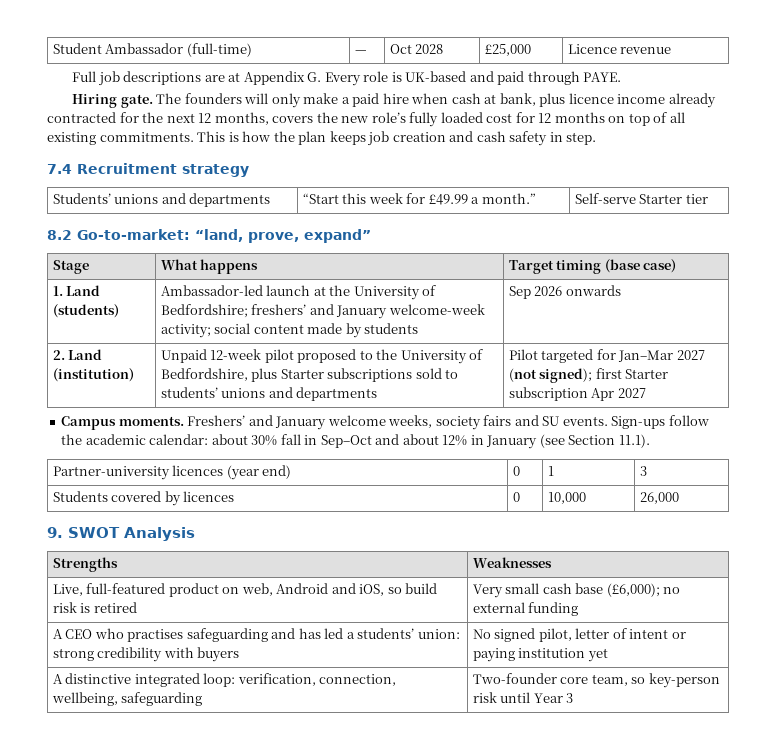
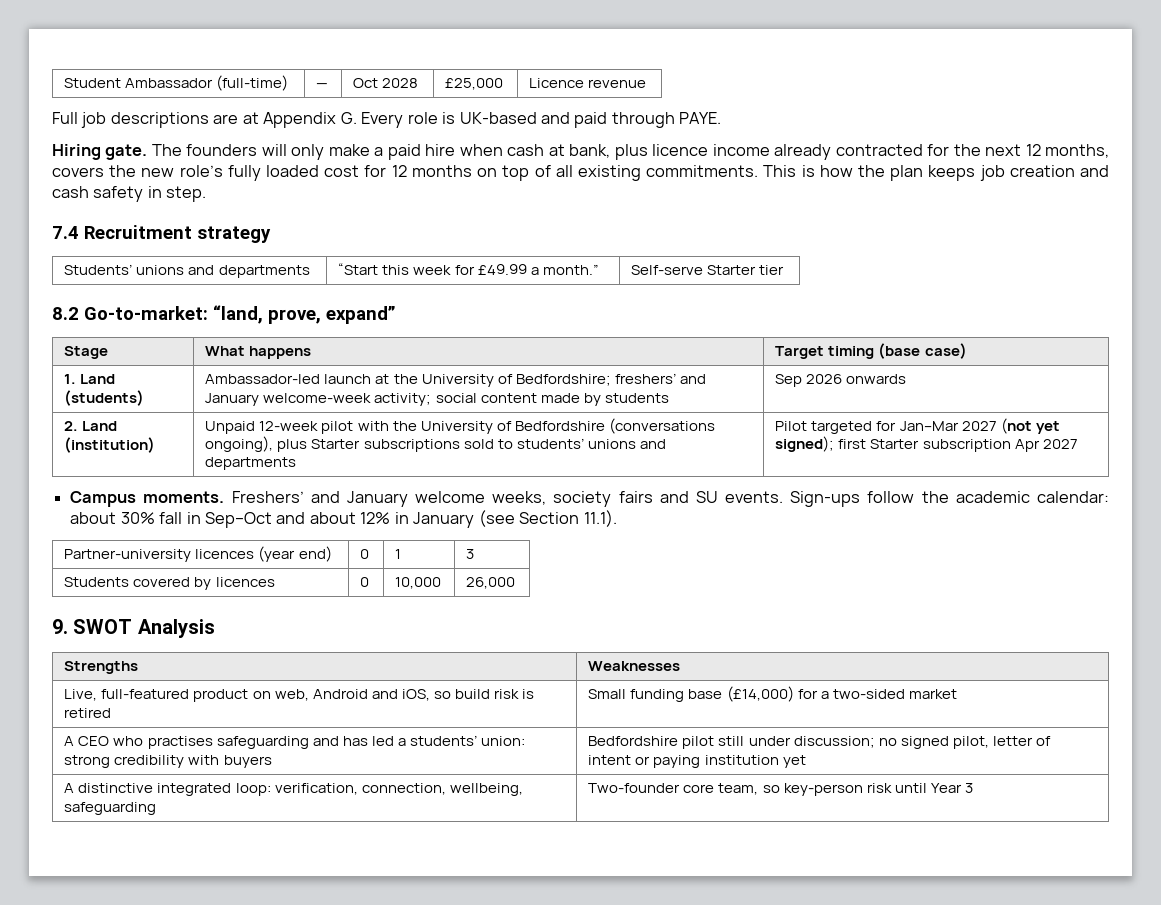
- 2. Land (institution) | Unpaid 12-week pilot proposed to the University of Bedfordshire, plus Starter subscriptions sold to students’ unions and departments | Pilot targeted for Jan–Mar 2027 (not signed); first Starter subscription Apr 2027
+ 2. Land (institution) | Unpaid 12-week pilot with the University of Bedfordshire (conversations ongoing), plus Starter subscriptions sold to students’ unions and departments | Pilot targeted for Jan–Mar 2027 (not yet signed); first Starter subscription Apr 2027
- Live, full-featured product on web, Android and iOS, so build risk is retired | Very small cash base (£6,000); no external funding
+ Live, full-featured product on web, Android and iOS, so build risk is retired | Small funding base (£14,000) for a two-sided market
- A CEO who practises safeguarding and has led a students’ union: strong credibility with buyers | No signed pilot, letter of intent or paying institution yet
+ A CEO who practises safeguarding and has led a students’ union: strong credibility with buyers | Bedfordshire pilot still under discussion; no signed pilot, letter of intent or paying institution yet

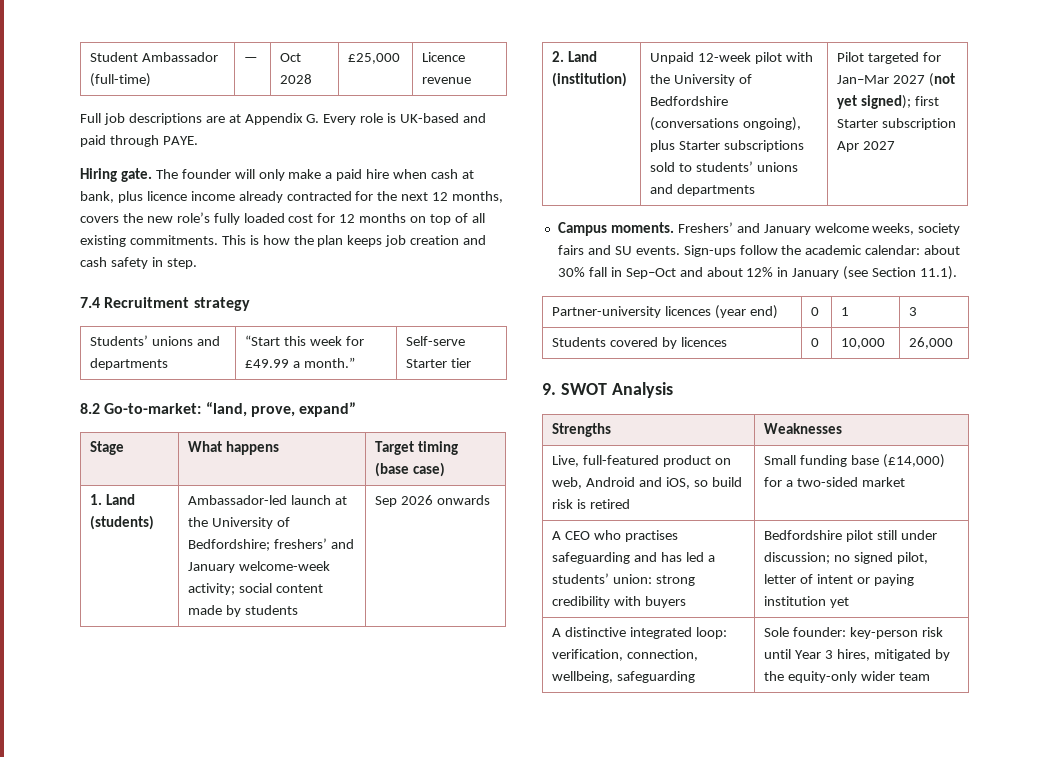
- The founders will only make a paid hire when cash at bank, plus licence income already contracted for the next 12 months, covers the new role’s fully loaded cost for 12 months on top of all existing commitments.
+ The founder will only make a paid hire when cash at bank, plus licence income already contracted for the next 12 months, covers the new role’s fully loaded cost for 12 months on top of all existing commitments.
- A distinctive integrated loop: verification, connection, wellbeing, safeguarding | Two-founder core team, so key-person risk until Year 3
+ A distinctive integrated loop: verification, connection, wellbeing, safeguarding | Sole founder: key-person risk until Year 3 hires, mitigated by the equity-only wider team

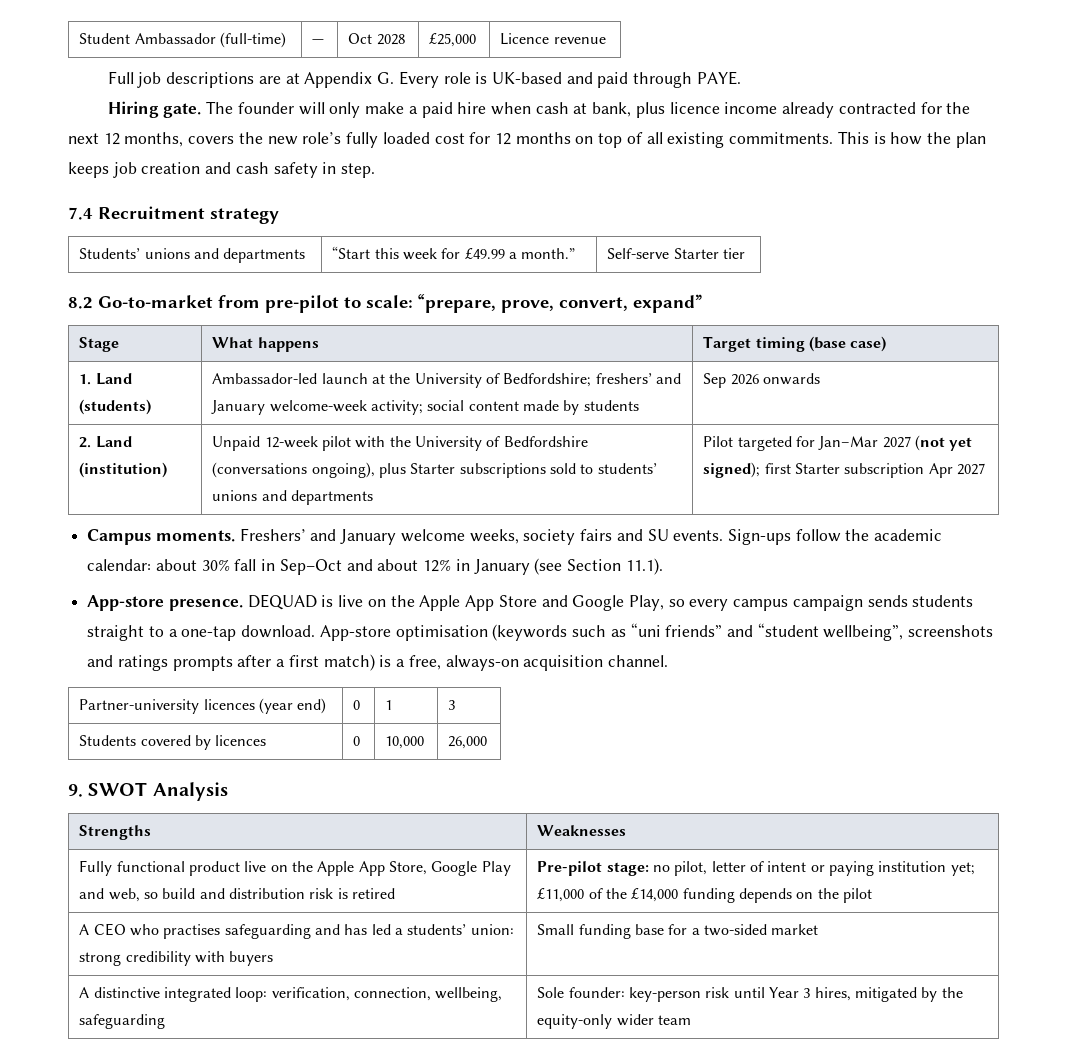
- 8.2 Go-to-market: “land, prove, expand”
+ 8.2 Go-to-market from pre-pilot to scale: “prepare, prove, convert, expand”
+ App-store presence. DEQUAD is live on the Apple App Store and Google Play, so every campus campaign sends students straight to a one-tap download. App-store optimisation (keywords such as “uni friends” and “student wellbeing”, screenshots and ratings prompts after a first match) is a free, always-on acquisition channel.
- Live, full-featured product on web, Android and iOS, so build risk is retired | Small funding base (£14,000) for a two-sided market
+ Fully functional product live on the Apple App Store, Google Play and web, so build and distribution risk is retired | Pre-pilot stage: no pilot, letter of intent or paying institution yet; £11,000 of the £14,000 funding depends on the pilot
- A CEO who practises safeguarding and has led a students’ union: strong credibility with buyers | Bedfordshire pilot still under discussion; no signed pilot, letter of intent or paying institution yet
+ A CEO who practises safeguarding and has led a students’ union: strong credibility with buyers | Small funding base for a two-sided market

